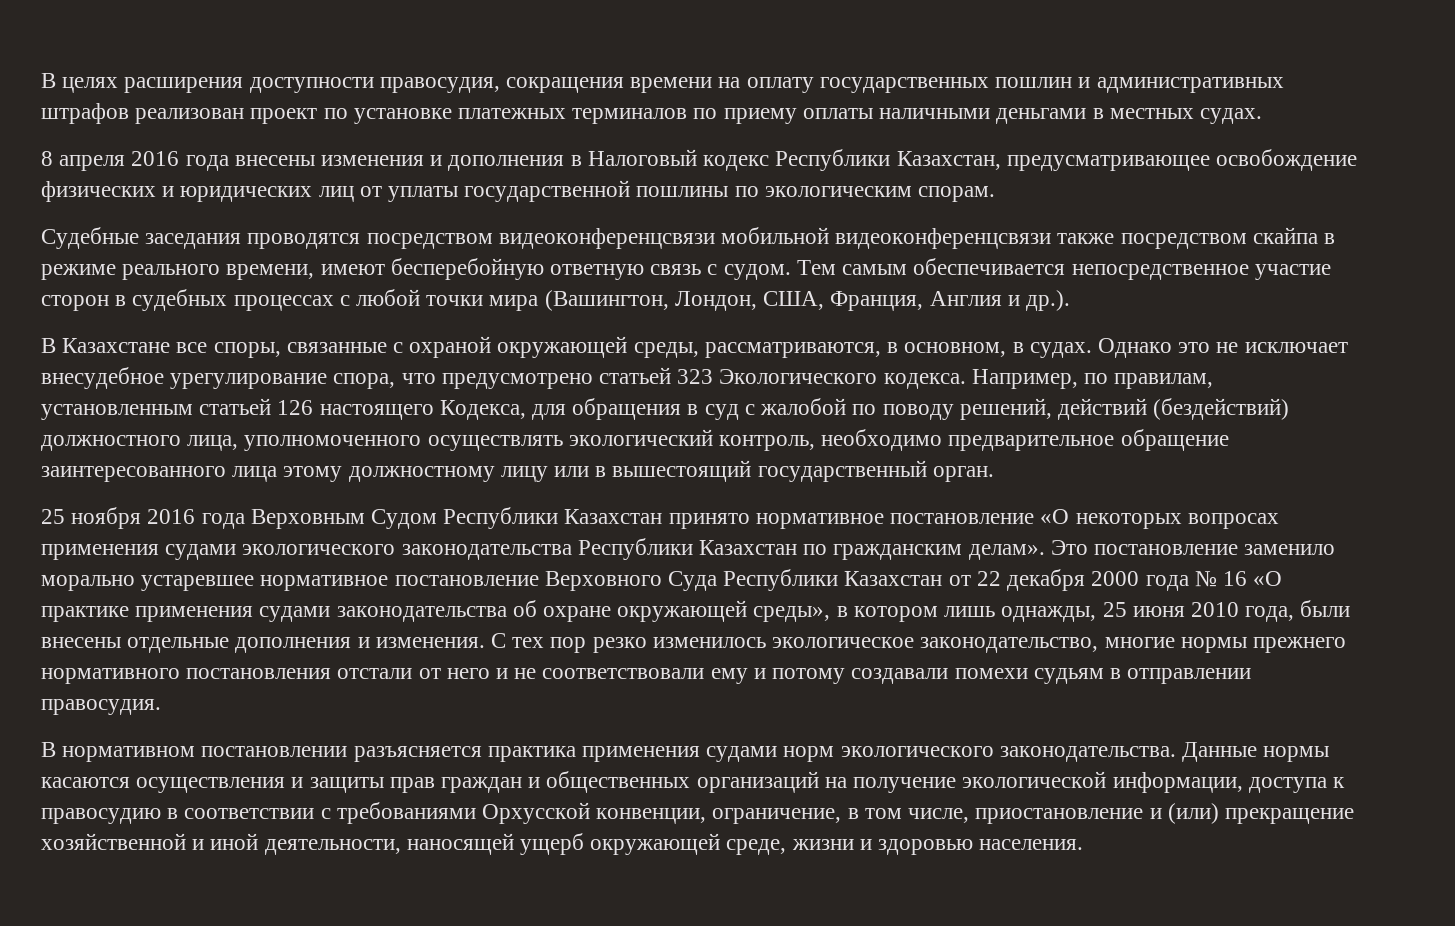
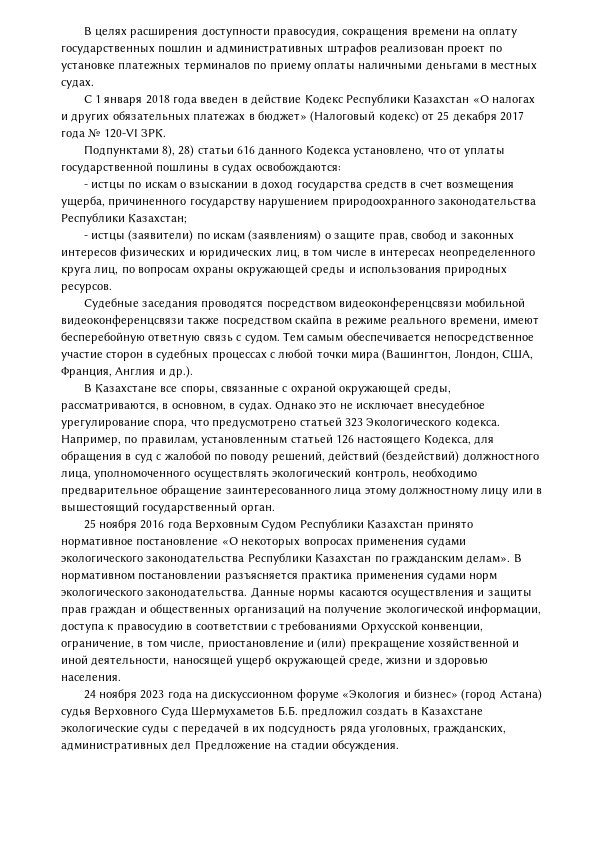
- 8 апреля 2016 года внесены изменения и дополнения в Налоговый кодекс Республики Казахстан, предусматривающее освобождение физических и юридических лиц от уплаты государственной пошлины по экологическим спорам.
+ С 1 января 2018 года введен в действие Кодекс Республики Казахстан «О налогах и других обязательных платежах в бюджет» (Налоговый кодекс) от 25 декабря 2017 года № 120-VI ЗРК.
+ Подпунктами 8), 28) статьи 616 данного Кодекса установлено, что от уплаты государственной пошлины в судах освобождаются:
+ - истцы по искам о взыскании в доход государства средств в счет возмещения ущерба, причиненного государству нарушением природоохранного законодательства Республики Казахстан;
+ - истцы (заявители) по искам (заявлениям) о защите прав, свобод и законных интересов физических и юридических лиц, в том числе в интересах неопределенного круга лиц, по вопросам охраны окружающей среды и использования природных ресурсов.
- 25 ноября 2016 года Верховным Судом Республики Казахстан принято нормативное постановление «О некоторых вопросах применения судами экологического законодательства Республики Казахстан по гражданским делам». Это постановление заменило морально устаревшее нормативное постановление Верховного Суда Республики Казахстан от 22 декабря 2000 года № 16 «О практике применения судами законодательства об охране окружающей среды», в котором лишь однажды, 25 июня 2010 года, были внесены отдельные дополнения и изменения. С тех пор резко изменилось экологическое законодательство, многие нормы прежнего нормативного постановления отстали от него и не соответствовали ему и потому создавали помехи судьям в отправлении правосудия.
- В нормативном постановлении разъясняется практика применения судами норм экологического законодательства.
+ 25 ноября 2016 года Верховным Судом Республики Казахстан принято нормативное постановление «О некоторых вопросах применения судами экологического законодательства Республики Казахстан по гражданским делам». В нормативном постановлении разъясняется практика применения судами норм экологического законодательства.
+ 24 ноября 2023 года на дискуссионном форуме «Экология и бизнес» (город Астана) судья Верховного Суда Шермухаметов Б.Б. предложил создать в Казахстане экологические суды с передачей в их подсудность ряда уголовных, гражданских, административных дел Предложение на стадии обсуждения.

